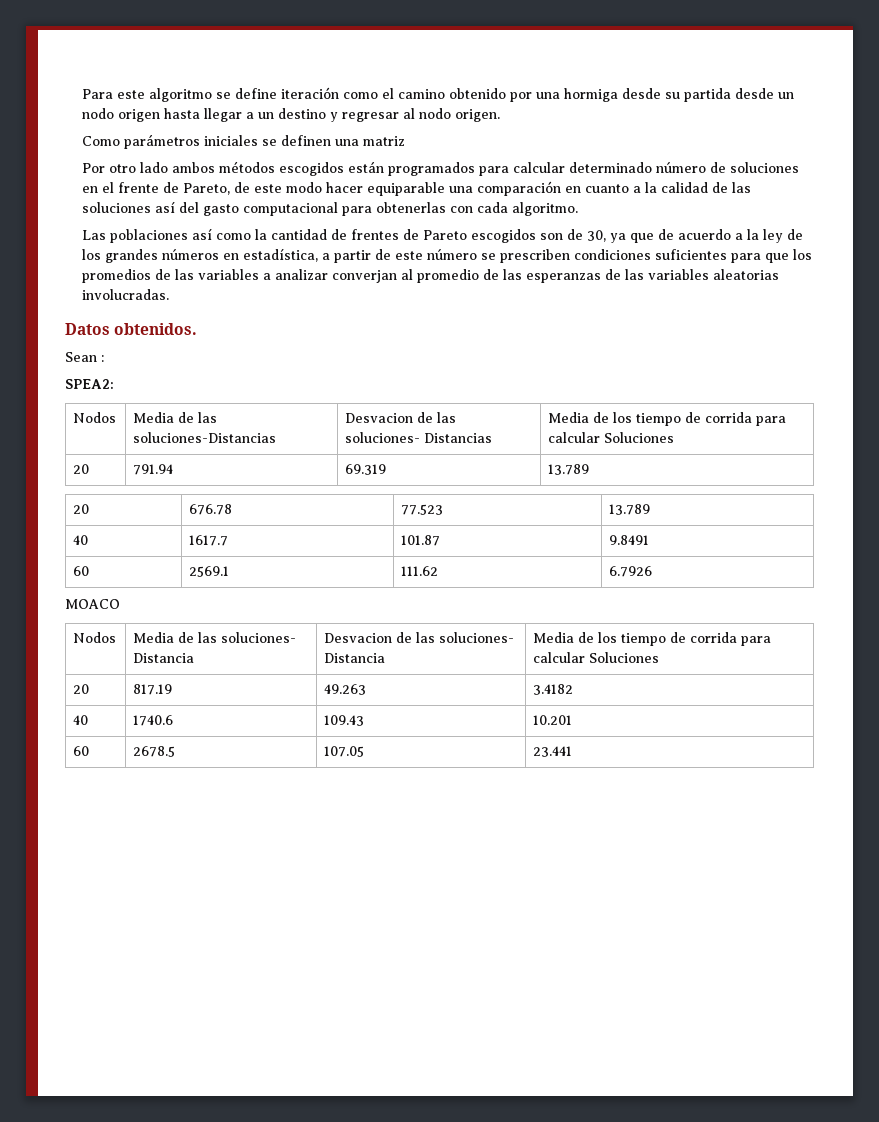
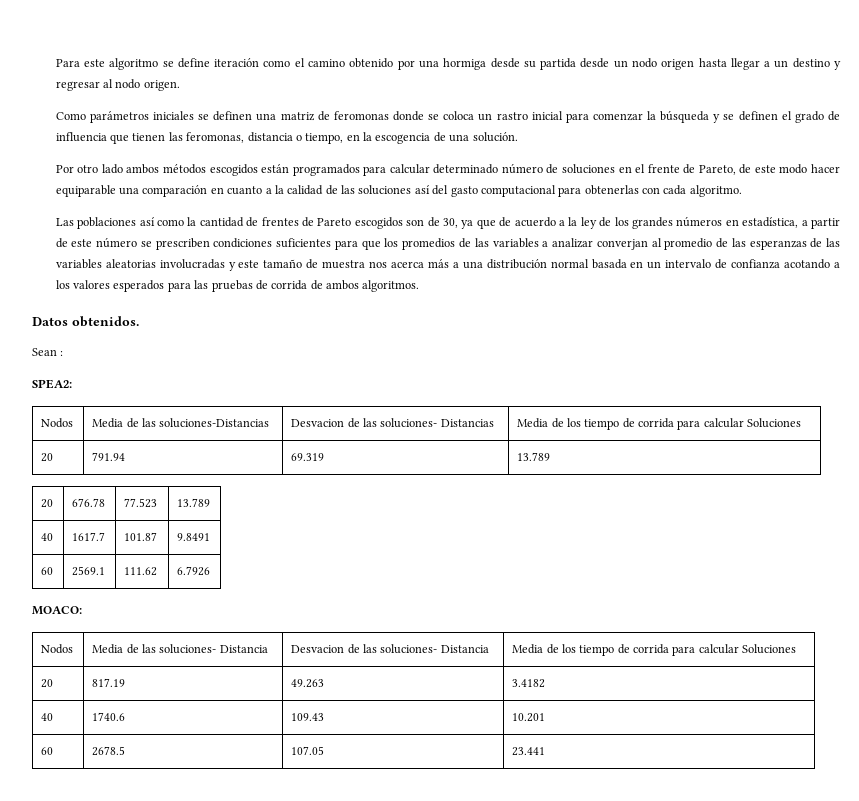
- Como parámetros iniciales se definen una matriz
+ Como parámetros iniciales se definen una matriz de feromonas donde se coloca un rastro inicial para comenzar la búsqueda y se definen el grado de influencia que tienen las feromonas, distancia o tiempo, en la escogencia de una solución.
- Las poblaciones así como la cantidad de frentes de Pareto escogidos son de 30, ya que de acuerdo a la ley de los grandes números en estadística, a partir de este número se prescriben condiciones suficientes para que los promedios de las variables a analizar converjan al promedio de las esperanzas de las variables aleatorias involucradas.
+ Las poblaciones así como la cantidad de frentes de Pareto escogidos son de 30, ya que de acuerdo a la ley de los grandes números en estadística, a partir de este número se prescriben condiciones suficientes para que los promedios de las variables a analizar converjan al promedio de las esperanzas de las variables aleatorias involucradas y este tamaño de muestra nos acerca más a una distribución normal basada en un intervalo de confianza acotando a los valores esperados para las pruebas de corrida de ambos algoritmos.
- MOACO
+ MOACO:

